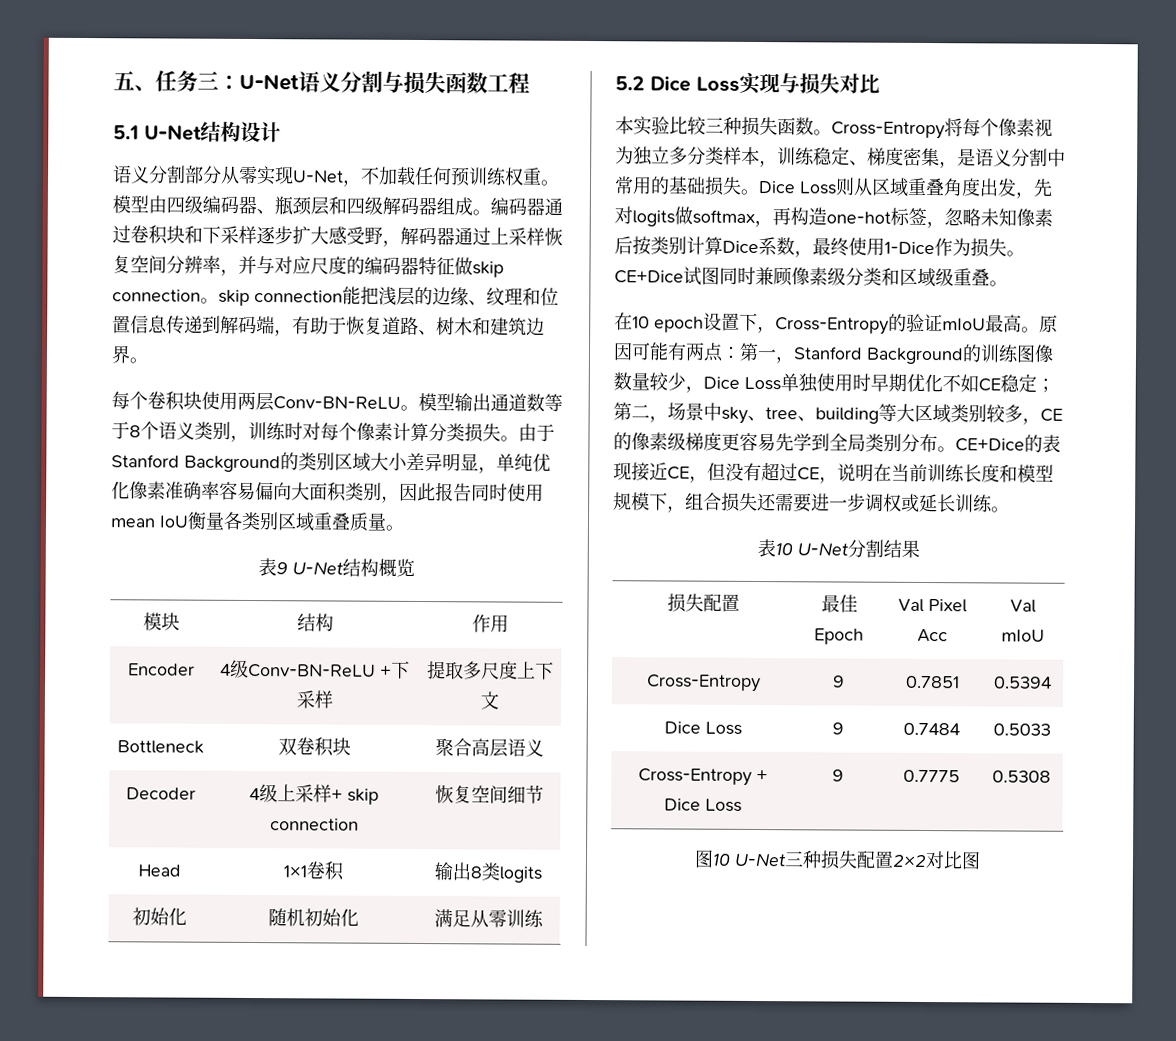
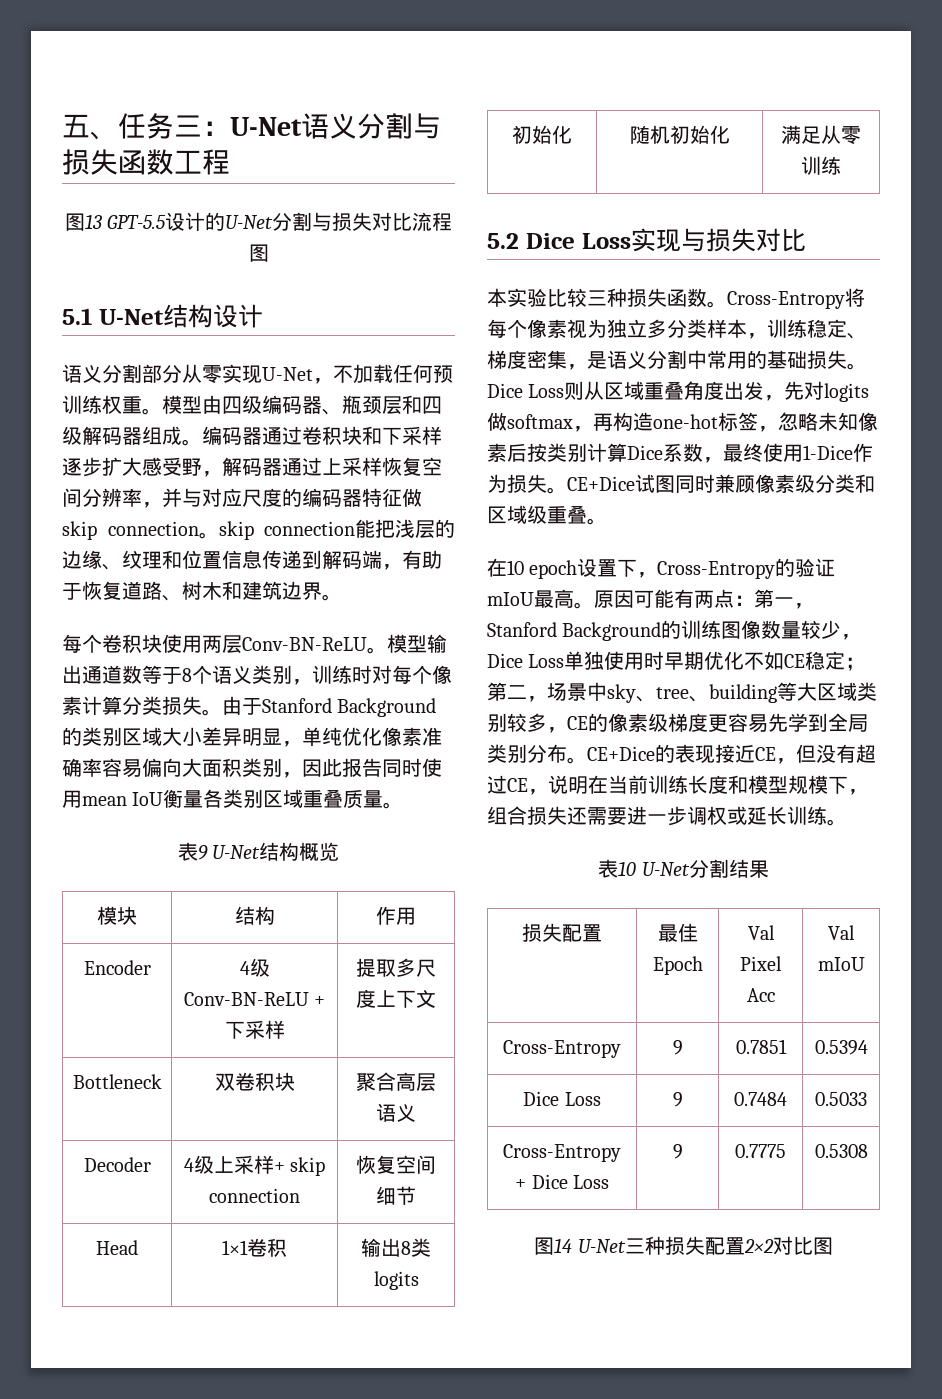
+ 图13 GPT-5.5设计的U-Net分割与损失对比流程图
- 图10 U-Net三种损失配置2×2对比图
+ 图14 U-Net三种损失配置2×2对比图

